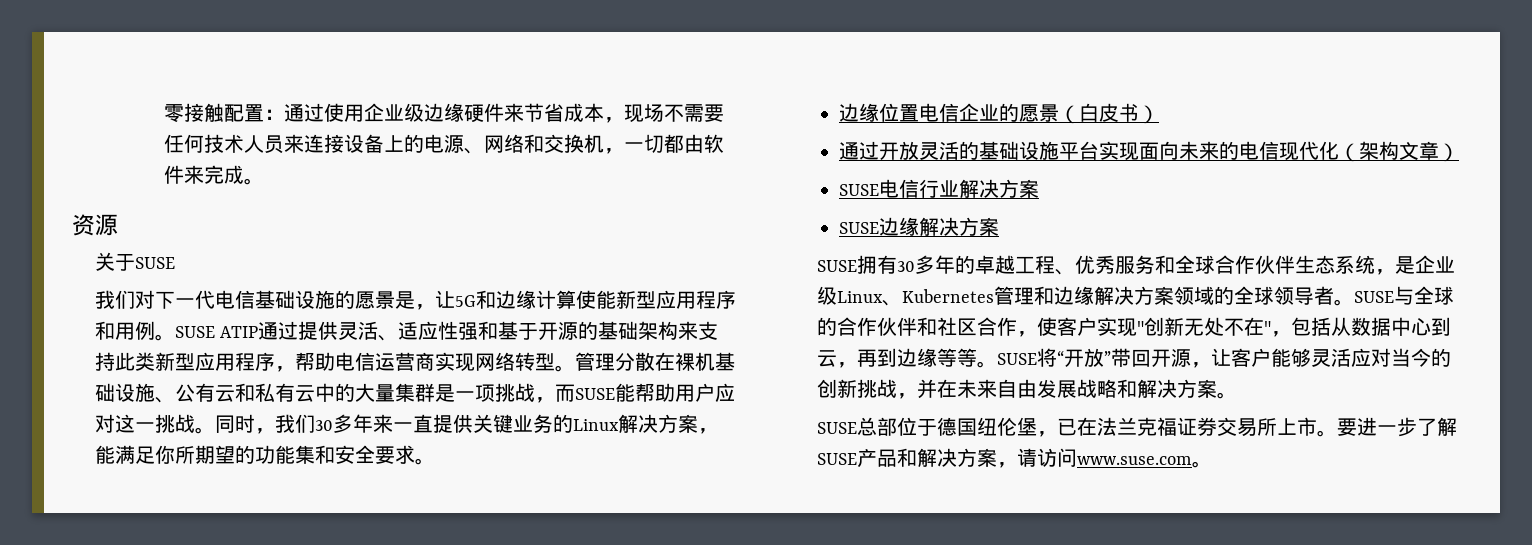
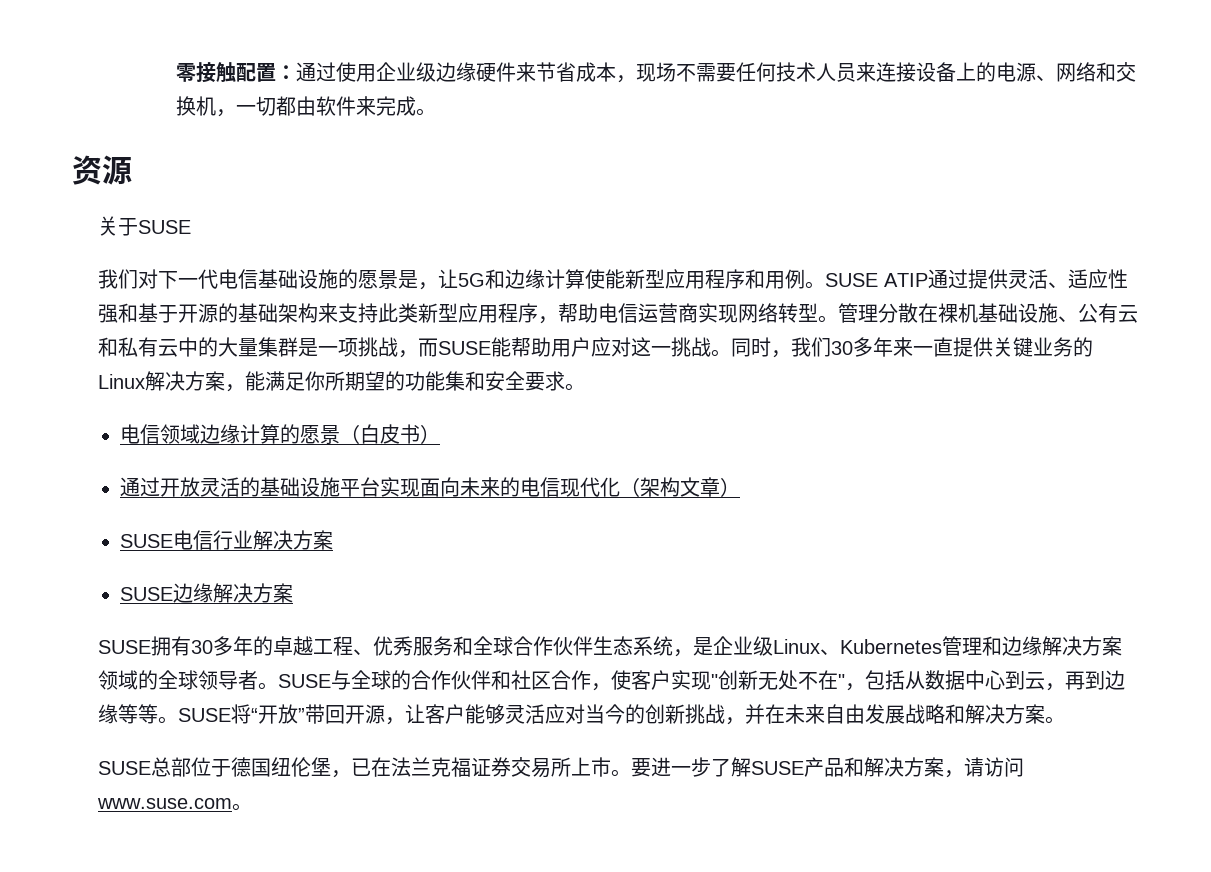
- 边缘位置电信企业的愿景（白皮书）
+ 电信领域边缘计算的愿景（白皮书）

